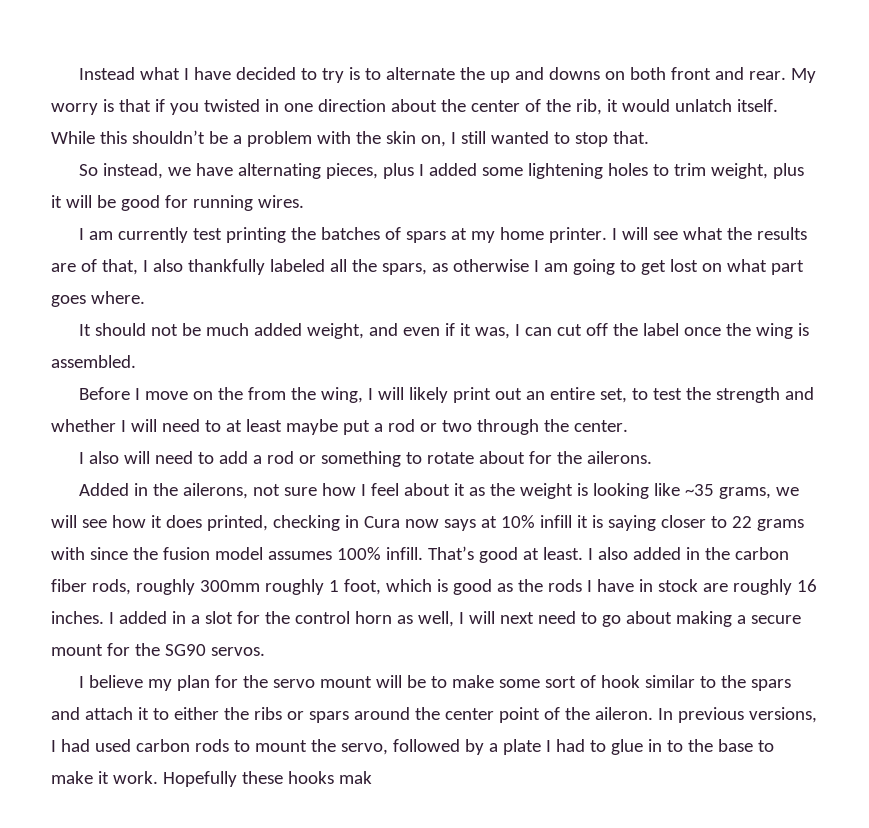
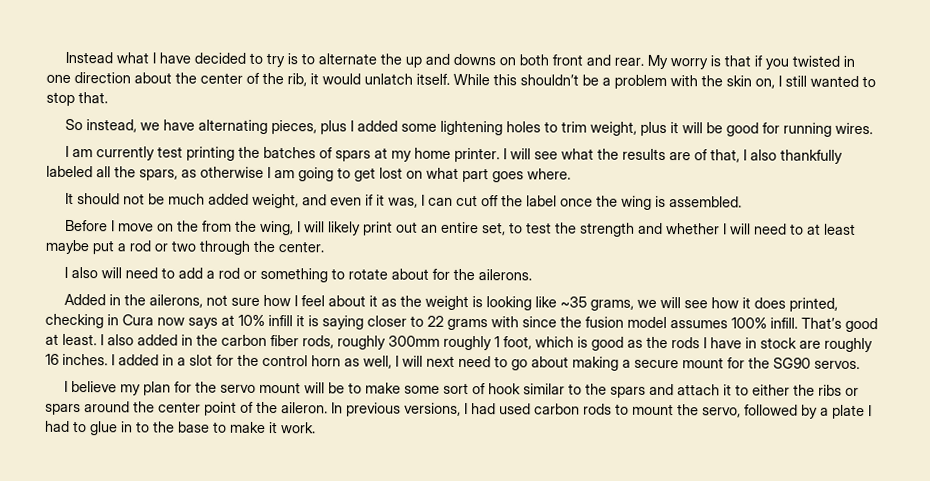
- Hopefully these hooks mak

